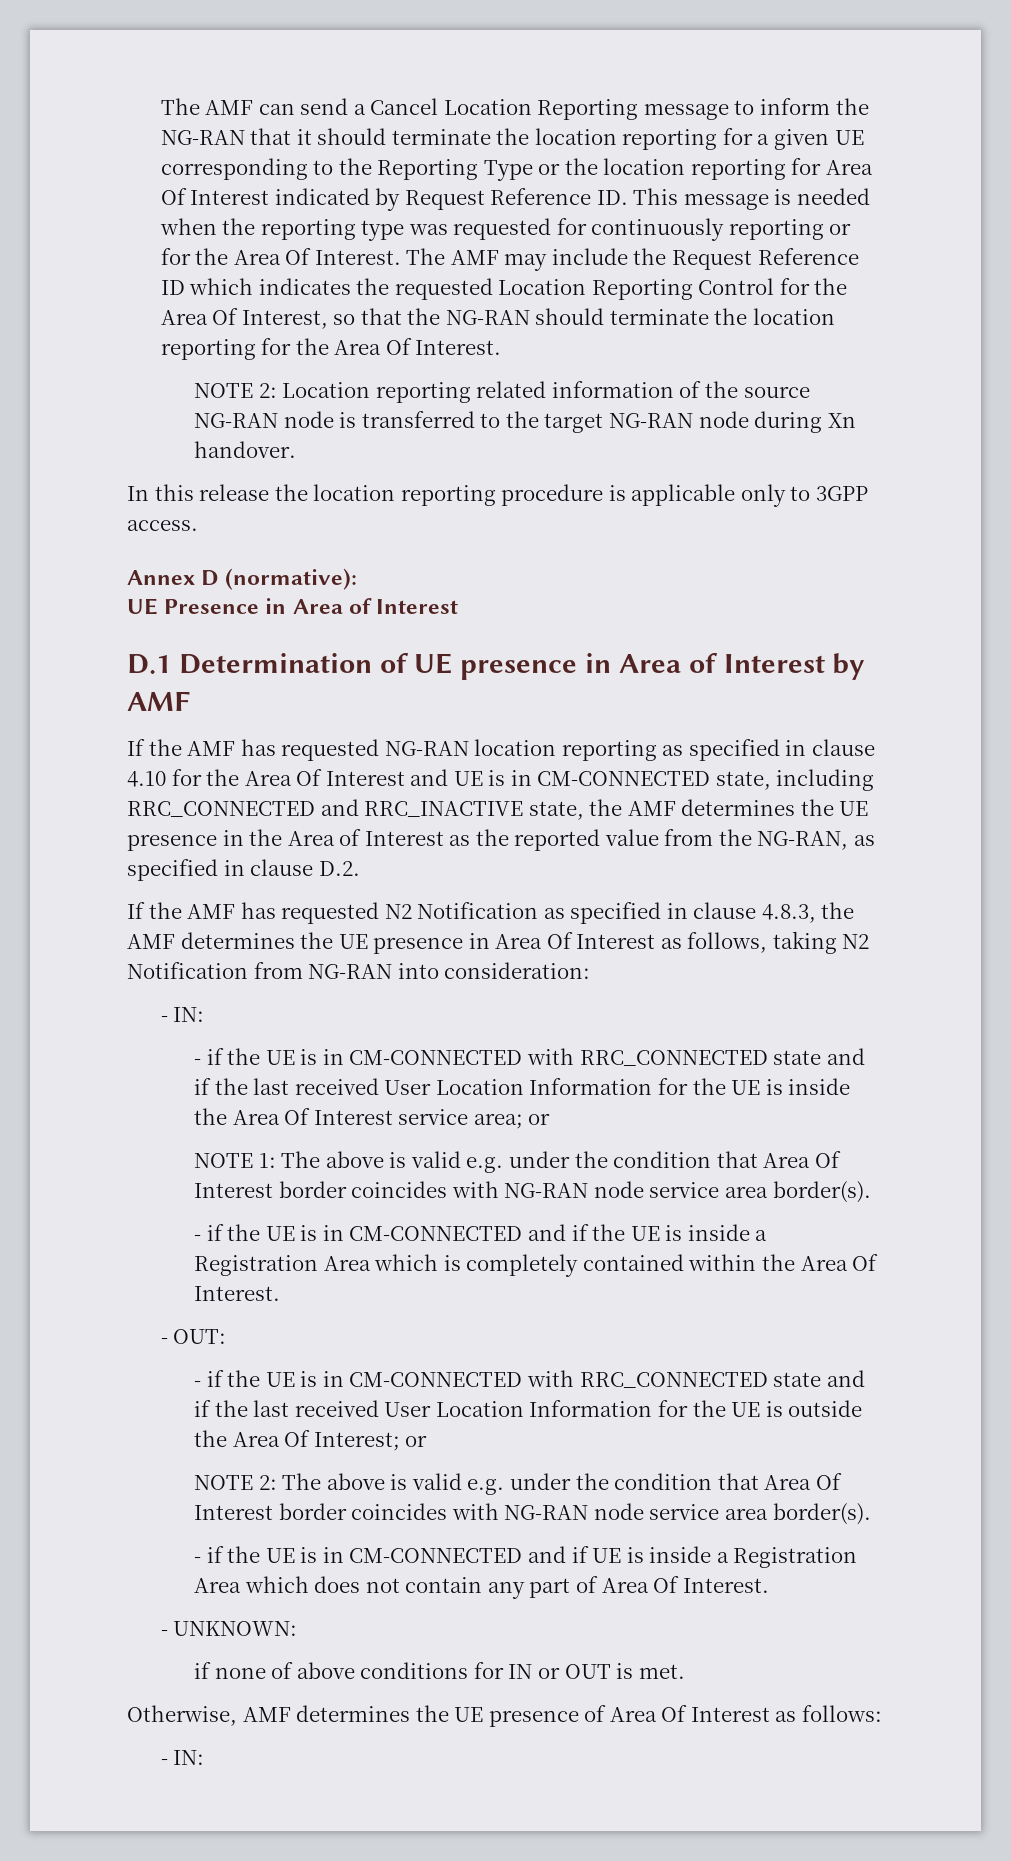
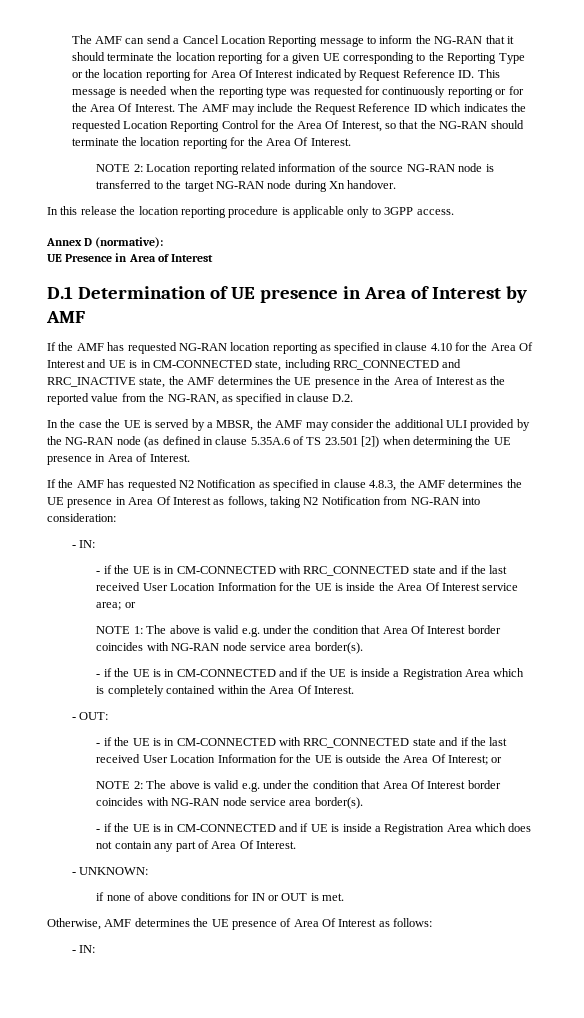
+ In the case the UE is served by a MBSR, the AMF may consider the additional ULI provided by the NG-RAN node (as defined in clause 5.35A.6 of TS 23.501 [2]) when determining the UE presence in Area of Interest.

